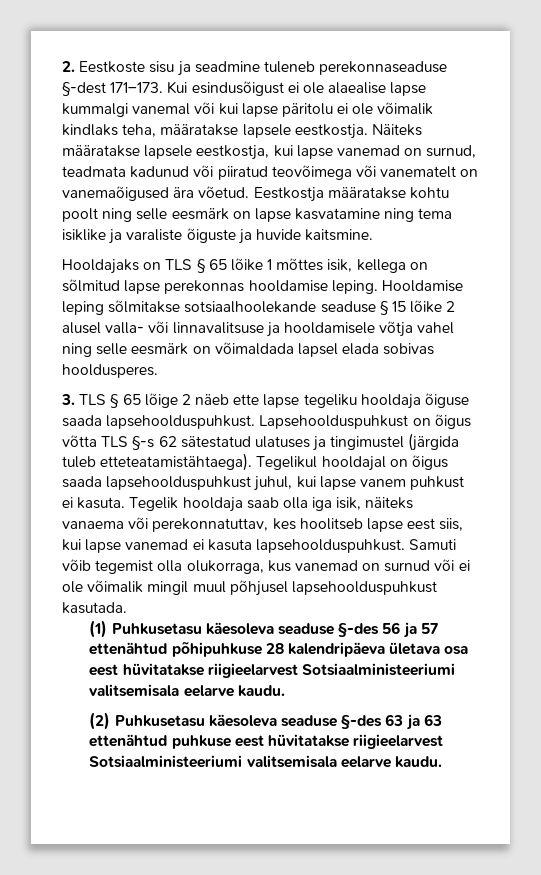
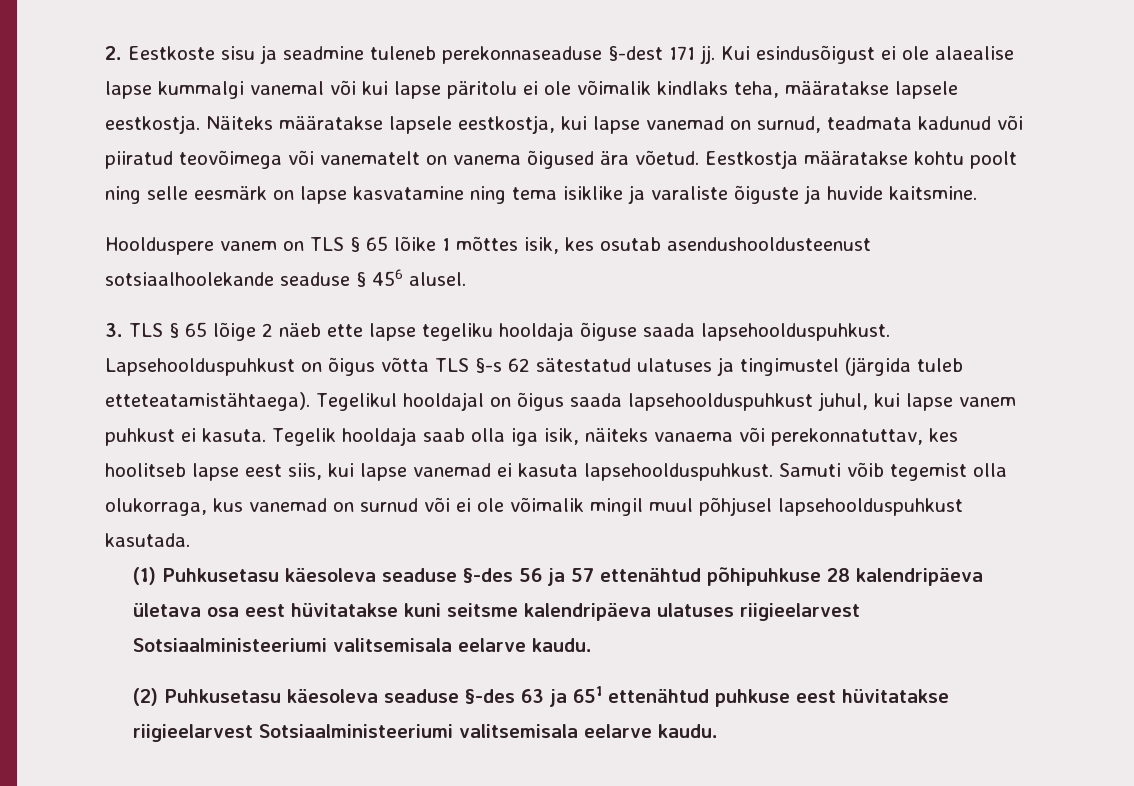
- 2. Eestkoste sisu ja seadmine tuleneb perekonnaseaduse §-dest 171–173.
+ 2. Eestkoste sisu ja seadmine tuleneb perekonnaseaduse §-dest 171 jj.
- Näiteks määratakse lapsele eestkostja, kui lapse vanemad on surnud, teadmata kadunud või piiratud teovõimega või vanematelt on vanemaõigused ära võetud.
+ Näiteks määratakse lapsele eestkostja, kui lapse vanemad on surnud, teadmata kadunud või piiratud teovõimega või vanematelt on vanema õigused ära võetud.
- Hooldajaks on TLS § 65 lõike 1 mõttes isik, kellega on sõlmitud lapse perekonnas hooldamise leping. Hooldamise leping sõlmitakse sotsiaalhoolekande seaduse § 15 lõike 2 alusel valla- või linnavalitsuse ja hooldamisele võtja vahel ning selle eesmärk on võimaldada lapsel elada sobivas hooldusperes.
+ Hoolduspere vanem on TLS § 65 lõike 1 mõttes isik, kes osutab asendushooldusteenust sotsiaalhoolekande seaduse § 456 alusel.
- (1) Puhkusetasu käesoleva seaduse §-des 56 ja 57 ettenähtud põhipuhkuse 28 kalendripäeva ületava osa eest hüvitatakse riigieelarvest Sotsiaalministeeriumi valitsemisala eelarve kaudu.
+ (1) Puhkusetasu käesoleva seaduse §-des 56 ja 57 ettenähtud põhipuhkuse 28 kalendripäeva ületava osa eest hüvitatakse kuni seitsme kalendripäeva ulatuses riigieelarvest Sotsiaalministeeriumi valitsemisala eelarve kaudu.
- (2) Puhkusetasu käesoleva seaduse §-des 63 ja 63 ettenähtud puhkuse eest hüvitatakse riigieelarvest Sotsiaalministeeriumi valitsemisala eelarve kaudu.
+ (2) Puhkusetasu käesoleva seaduse §-des 63 ja 651 ettenähtud puhkuse eest hüvitatakse riigieelarvest Sotsiaalministeeriumi valitsemisala eelarve kaudu.

